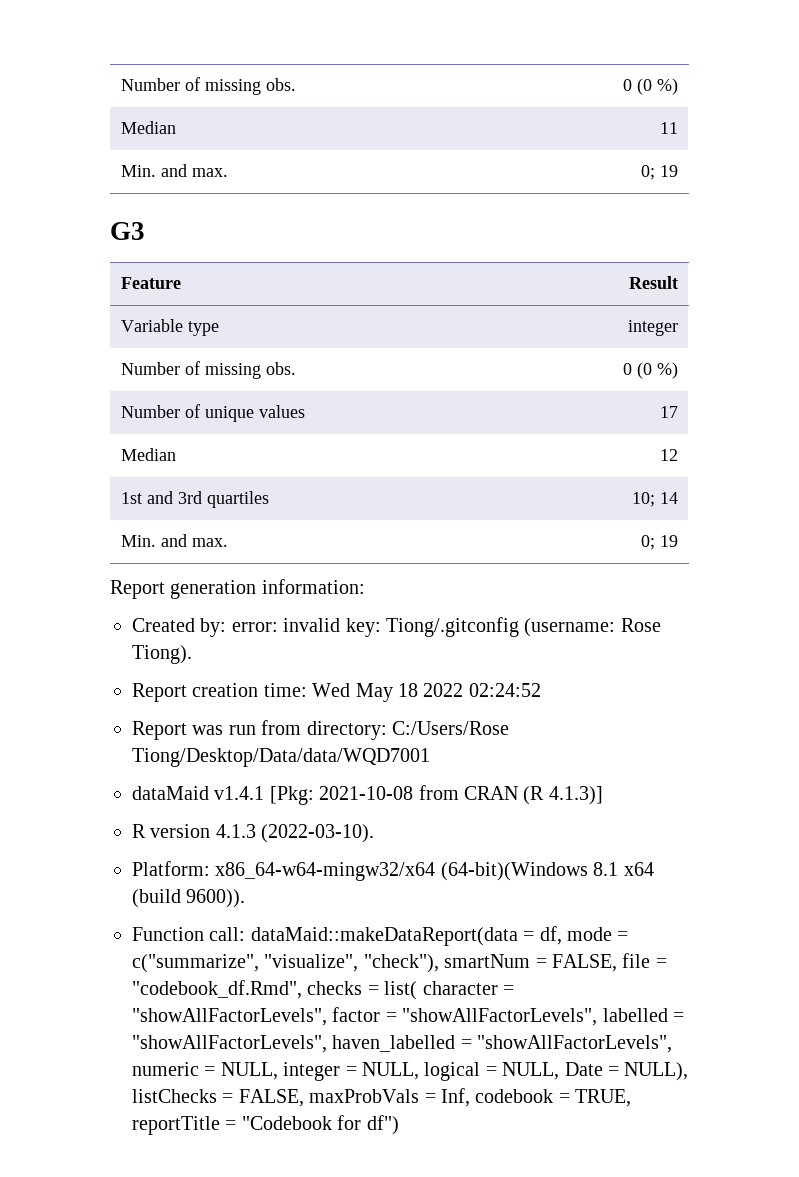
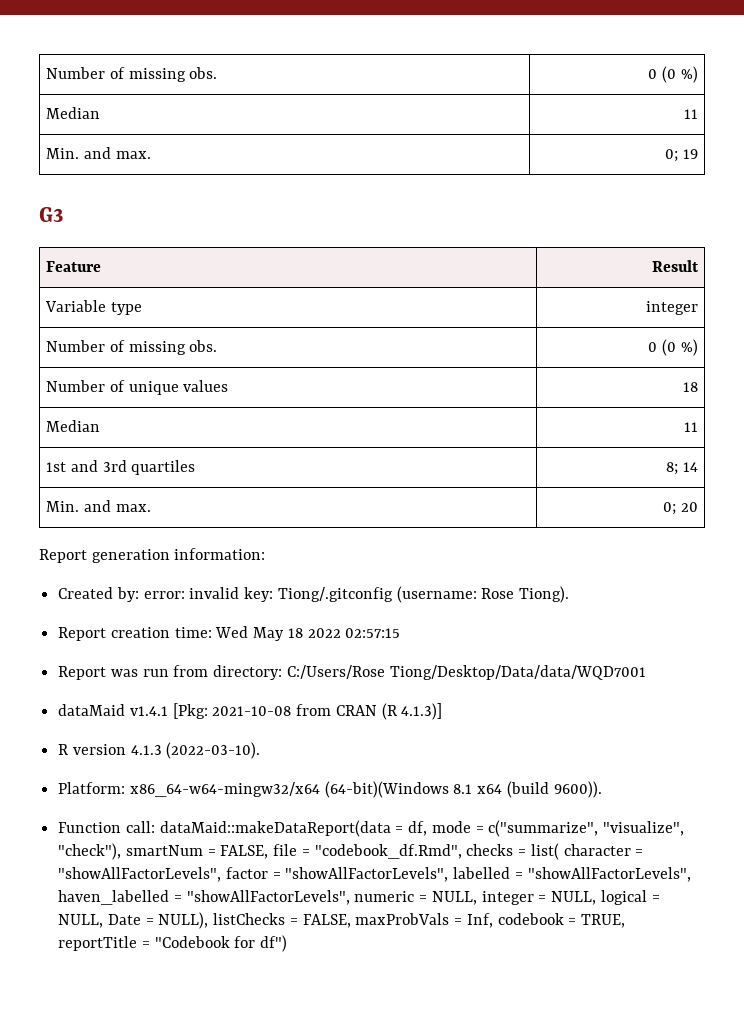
- Number of unique values | 17
- Median | 12
+ Number of unique values | 18
+ Median | 11
- 1st and 3rd quartiles | 10; 14
- Min. and max. | 0; 19
+ 1st and 3rd quartiles | 8; 14
+ Min. and max. | 0; 20
- Report creation time: Wed May 18 2022 02:24:52
+ Report creation time: Wed May 18 2022 02:57:15

